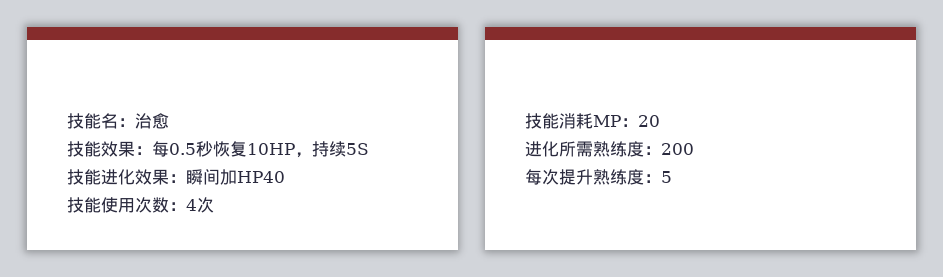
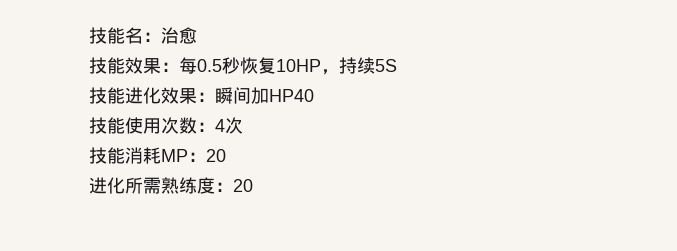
- 进化所需熟练度：200
- 每次提升熟练度：5
+ 进化所需熟练度：20

